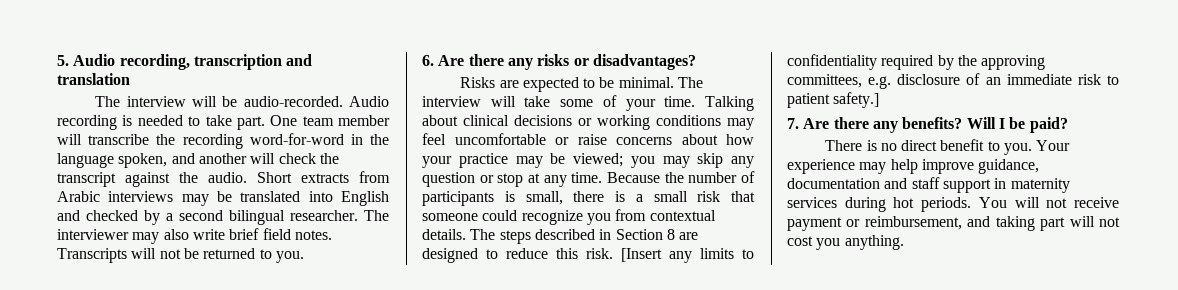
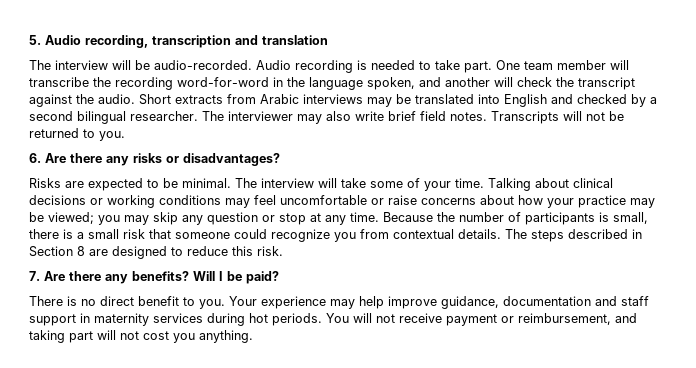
- [Insert any limits to confidentiality required by the approving committees, e.g. disclosure of an immediate risk to patient safety.]

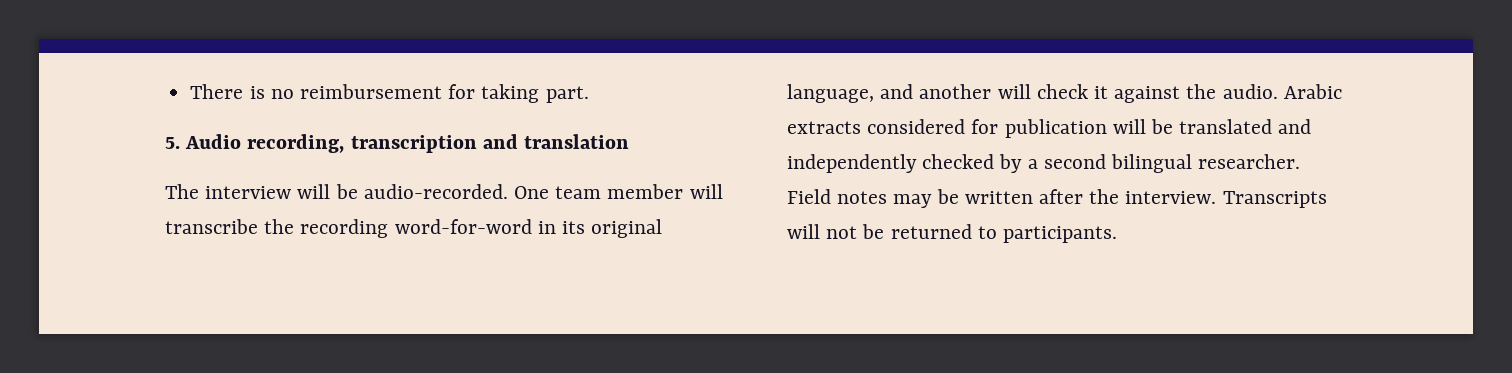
+ There is no reimbursement for taking part.
- Audio recording is needed to take part.
- One team member will transcribe the recording word-for-word in the language spoken, and another will check the transcript against the audio.
+ One team member will transcribe the recording word-for-word in its original language, and another will check it against the audio.
- Short extracts from Arabic interviews may be translated into English and checked by a second bilingual researcher.
+ Arabic extracts considered for publication will be translated and independently checked by a second bilingual researcher.
- The interviewer may also write brief field notes.
+ Field notes may be written after the interview.
- Transcripts will not be returned to you.
- 6. Are there any risks or disadvantages?
- Risks are expected to be minimal. The interview will take some of your time. Talking about clinical decisions or working conditions may feel uncomfortable or raise concerns about how your practice may be viewed; you may skip any question or stop at any time. Because the number of participants is small, there is a small risk that someone could recognize you from contextual details. The steps described in Section 8 are designed to reduce this risk.
- 7. Are there any benefits? Will I be paid?
- There is no direct benefit to you. Your experience may help improve guidance, documentation and staff support in maternity services during hot periods. You will not receive payment or reimbursement, and taking part will not cost you anything.
+ Transcripts will not be returned to participants.

